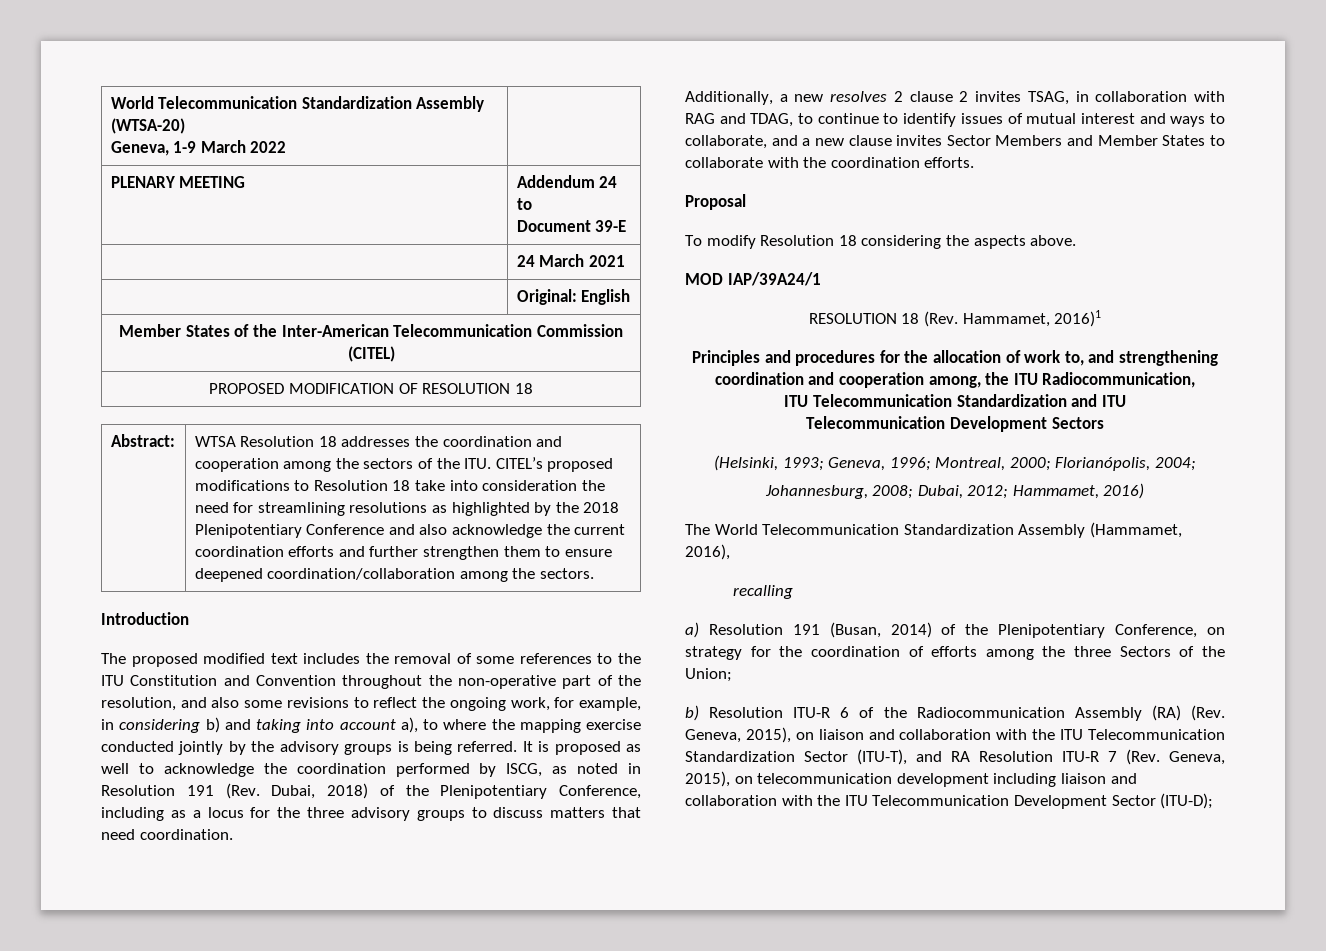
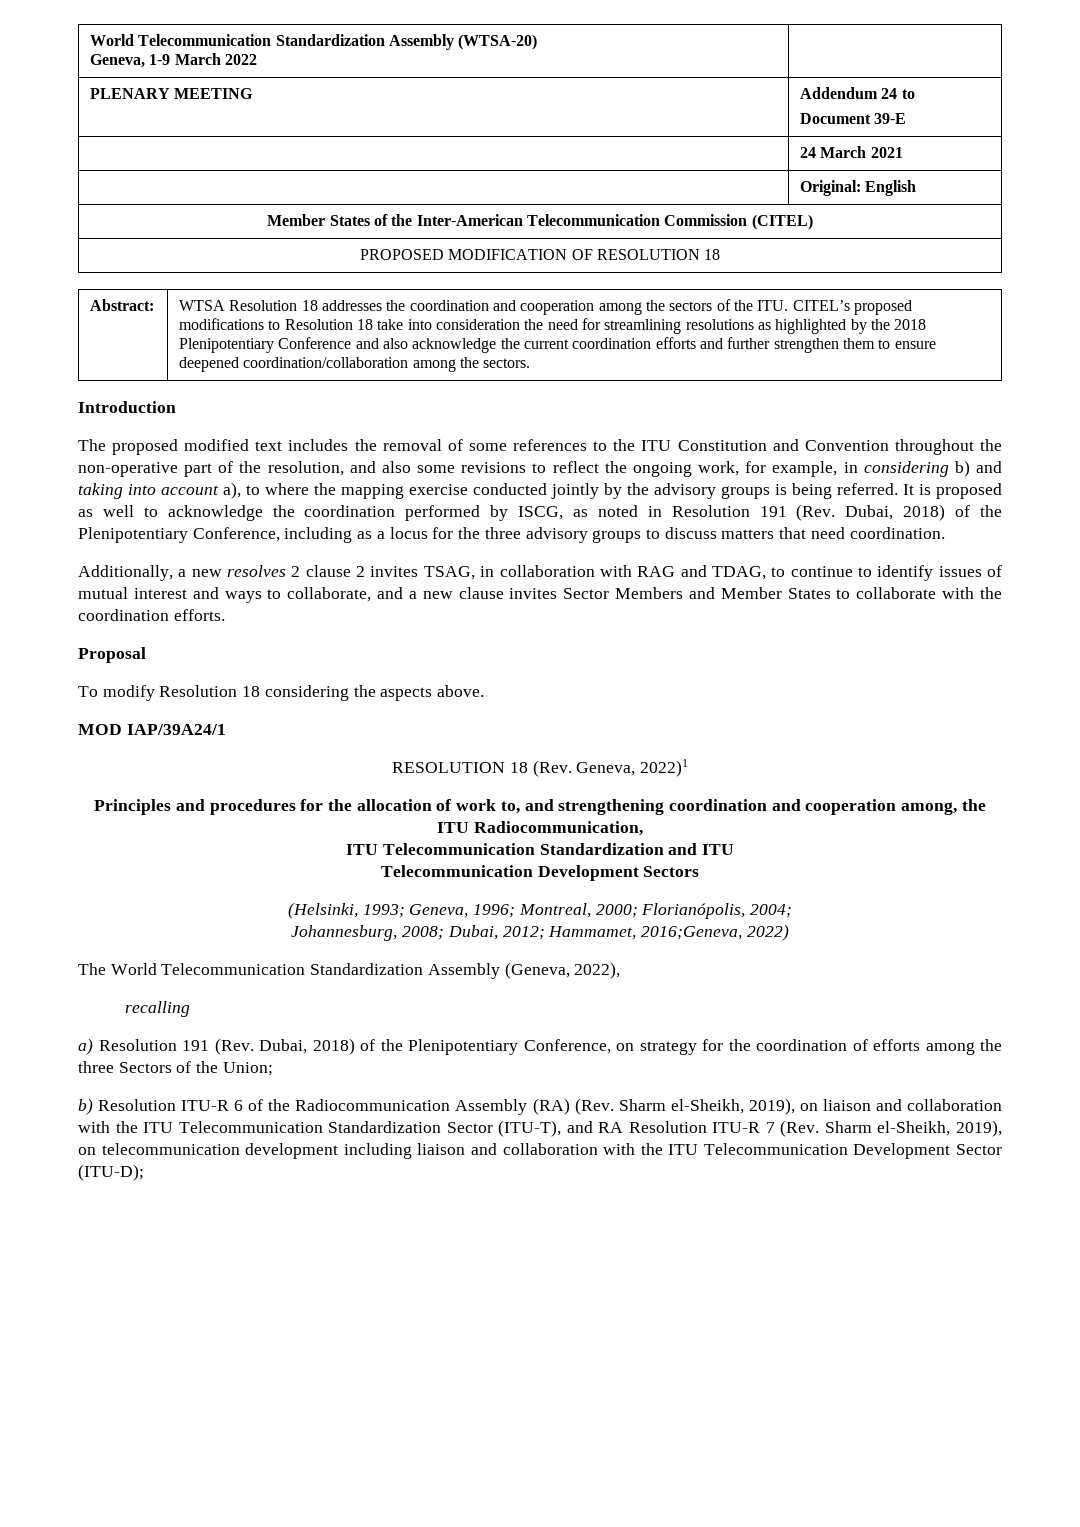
- RESOLUTION 18 (Rev. Hammamet, 2016)1
+ RESOLUTION 18 (Rev. Geneva, 2022)1
- Johannesburg, 2008; Dubai, 2012; Hammamet, 2016)
+ Johannesburg, 2008; Dubai, 2012; Hammamet, 2016;Geneva, 2022)
- The World Telecommunication Standardization Assembly (Hammamet, 2016),
+ The World Telecommunication Standardization Assembly (Geneva, 2022),
- a) Resolution 191 (Busan, 2014) of the Plenipotentiary Conference, on strategy for the coordination of efforts among the three Sectors of the Union;
+ a) Resolution 191 (Rev. Dubai, 2018) of the Plenipotentiary Conference, on strategy for the coordination of efforts among the three Sectors of the Union;
- b) Resolution ITU-R 6 of the Radiocommunication Assembly (RA) (Rev. Geneva, 2015), on liaison and collaboration with the ITU Telecommunication Standardization Sector (ITU-T), and RA Resolution ITU-R 7 (Rev. Geneva, 2015), on telecommunication development including liaison and collaboration with the ITU Telecommunication Development Sector (ITU-D);
+ b) Resolution ITU-R 6 of the Radiocommunication Assembly (RA) (Rev. Sharm el-Sheikh, 2019), on liaison and collaboration with the ITU Telecommunication Standardization Sector (ITU-T), and RA Resolution ITU-R 7 (Rev. Sharm el-Sheikh, 2019), on telecommunication development including liaison and collaboration with the ITU Telecommunication Development Sector (ITU-D);

